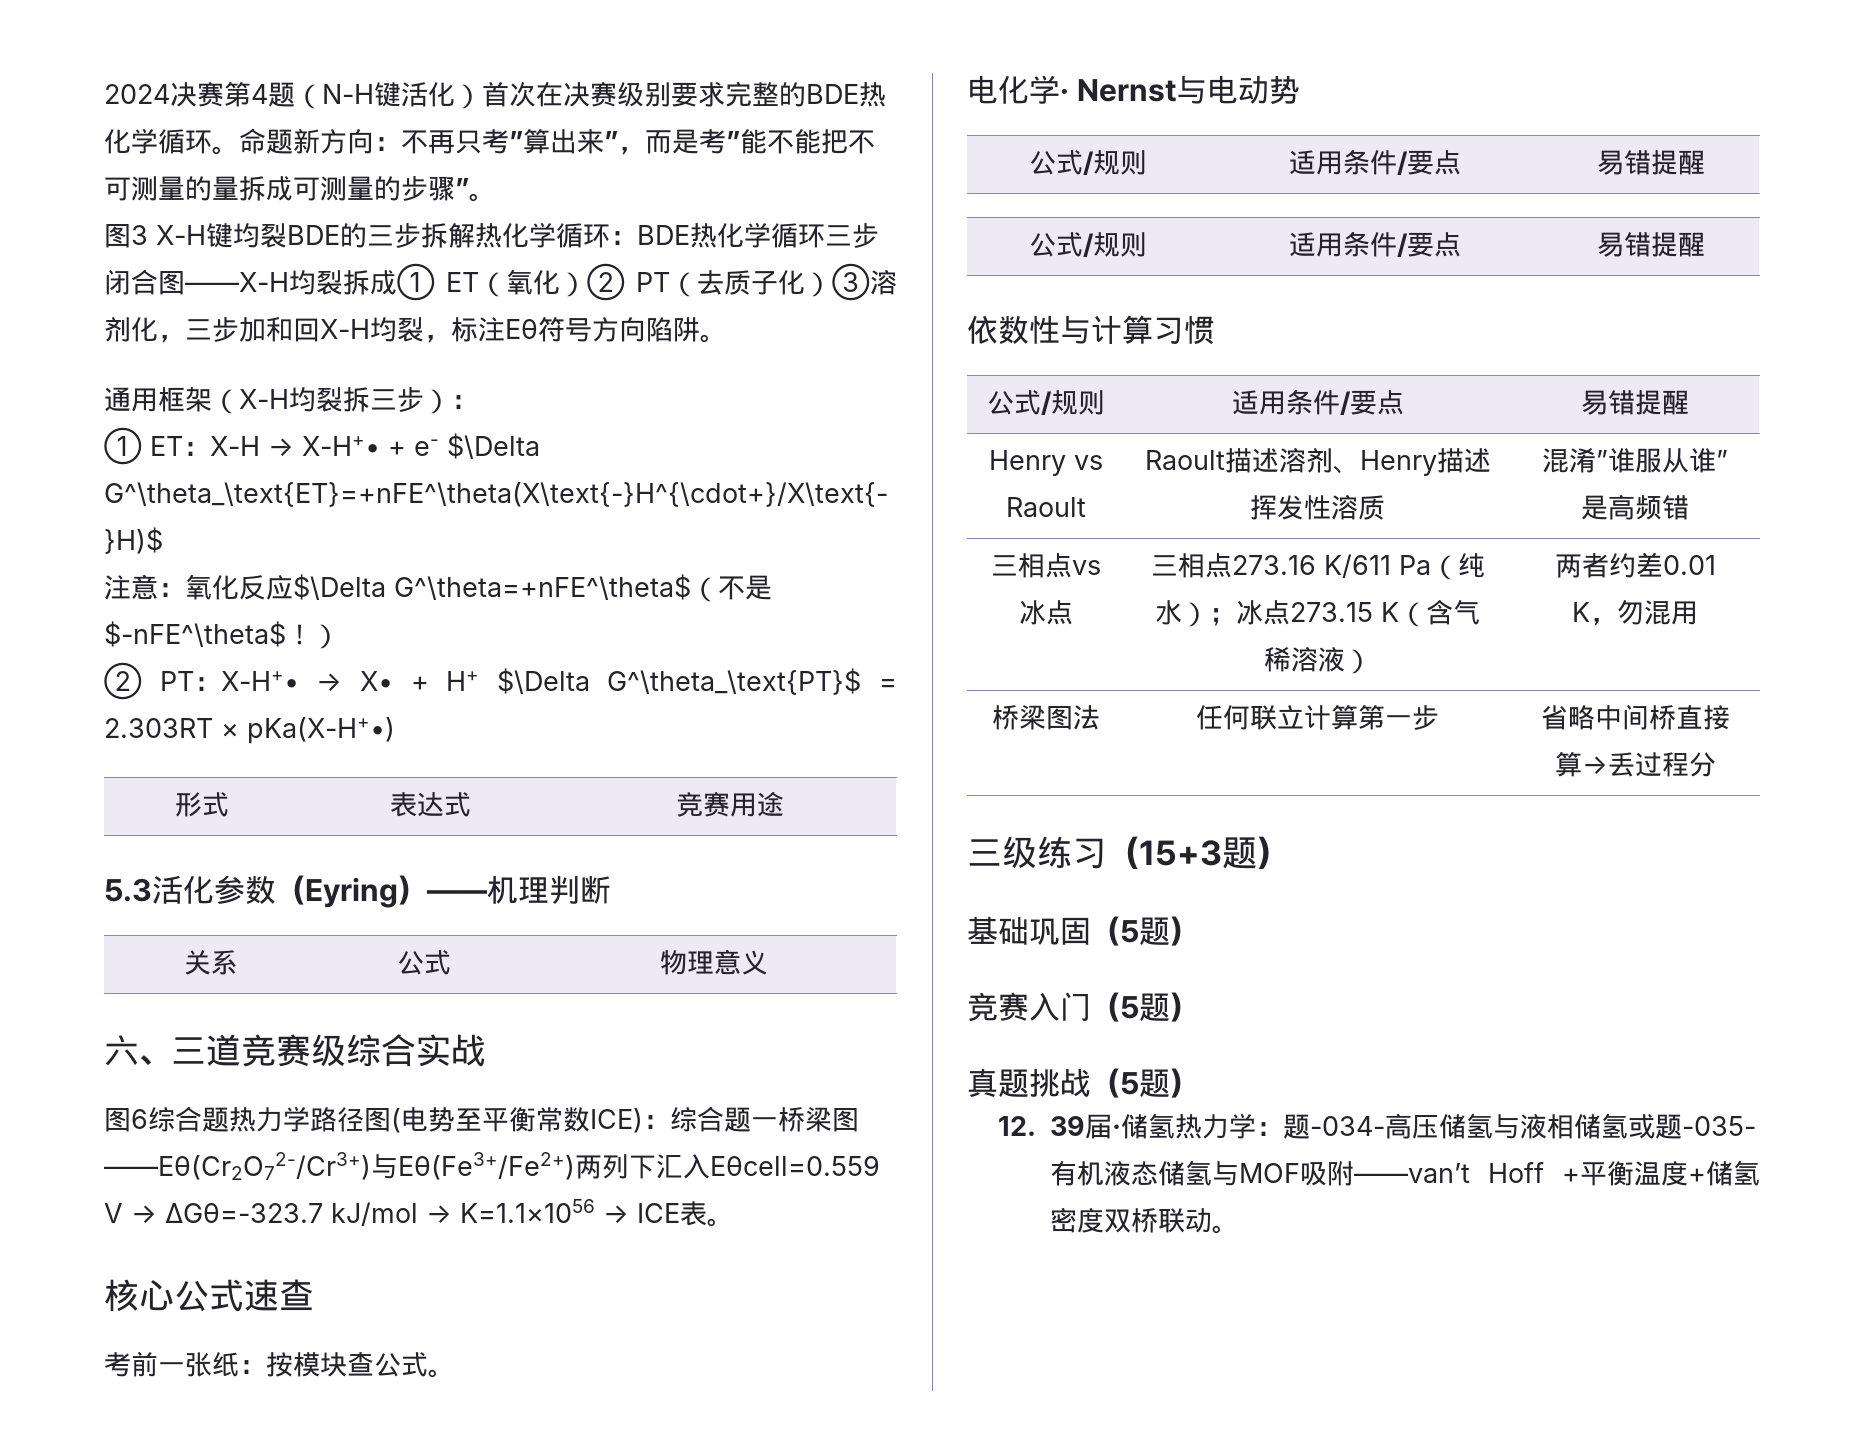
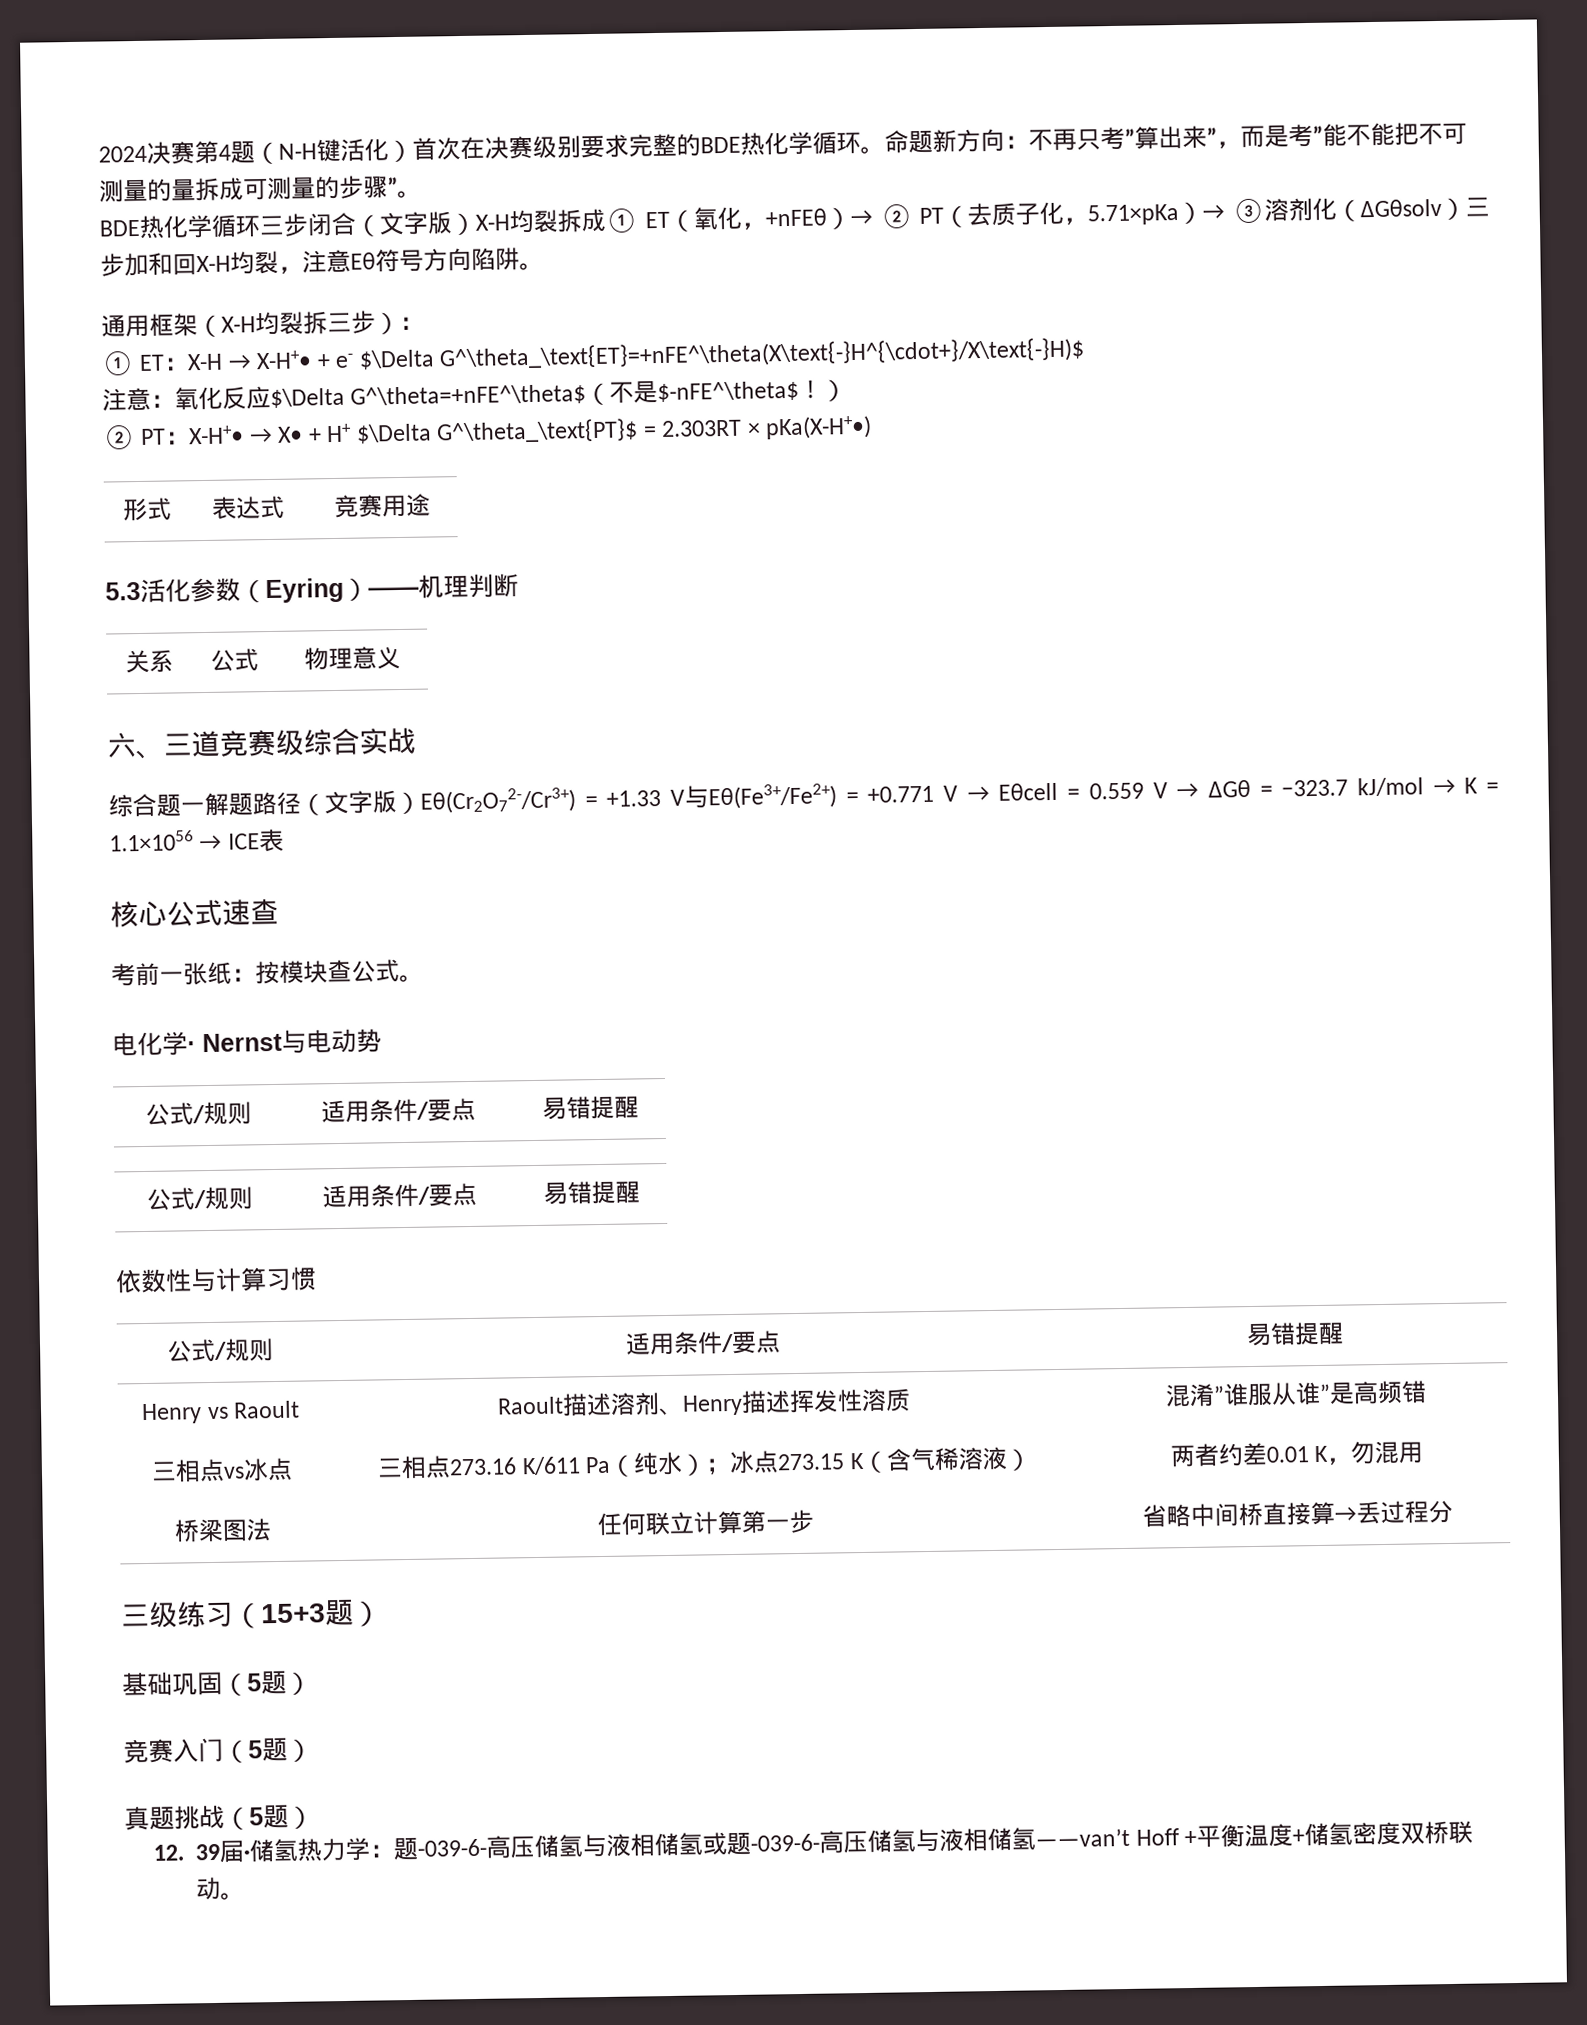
- 图3 X-H键均裂BDE的三步拆解热化学循环：BDE热化学循环三步闭合图——X-H均裂拆成① ET（氧化）② PT（去质子化）③溶剂化，三步加和回X-H均裂，标注Eθ符号方向陷阱。
+ BDE热化学循环三步闭合（文字版）X-H均裂拆成① ET（氧化，+nFEθ）→ ② PT（去质子化，5.71×pKa）→ ③溶剂化（ΔGθsolv）三步加和回X-H均裂，注意Eθ符号方向陷阱。
- 图6综合题热力学路径图(电势至平衡常数ICE)：综合题一桥梁图——Eθ(Cr2O72-/Cr3+)与Eθ(Fe3+/Fe2+)两列下汇入Eθcell=0.559 V → ΔGθ=-323.7 kJ/mol → K=1.1×1056 → ICE表。
+ 综合题一解题路径（文字版）Eθ(Cr2O72-/Cr3+) = +1.33 V与Eθ(Fe3+/Fe2+) = +0.771 V → Eθcell = 0.559 V → ΔGθ = −323.7 kJ/mol → K = 1.1×1056 → ICE表
- 12. 39届·储氢热力学：题-034-高压储氢与液相储氢或题-035-有机液态储氢与MOF吸附——van’t Hoff +平衡温度+储氢密度双桥联动。
+ 12. 39届·储氢热力学：题-039-6-高压储氢与液相储氢或题-039-6-高压储氢与液相储氢——van’t Hoff +平衡温度+储氢密度双桥联动。

